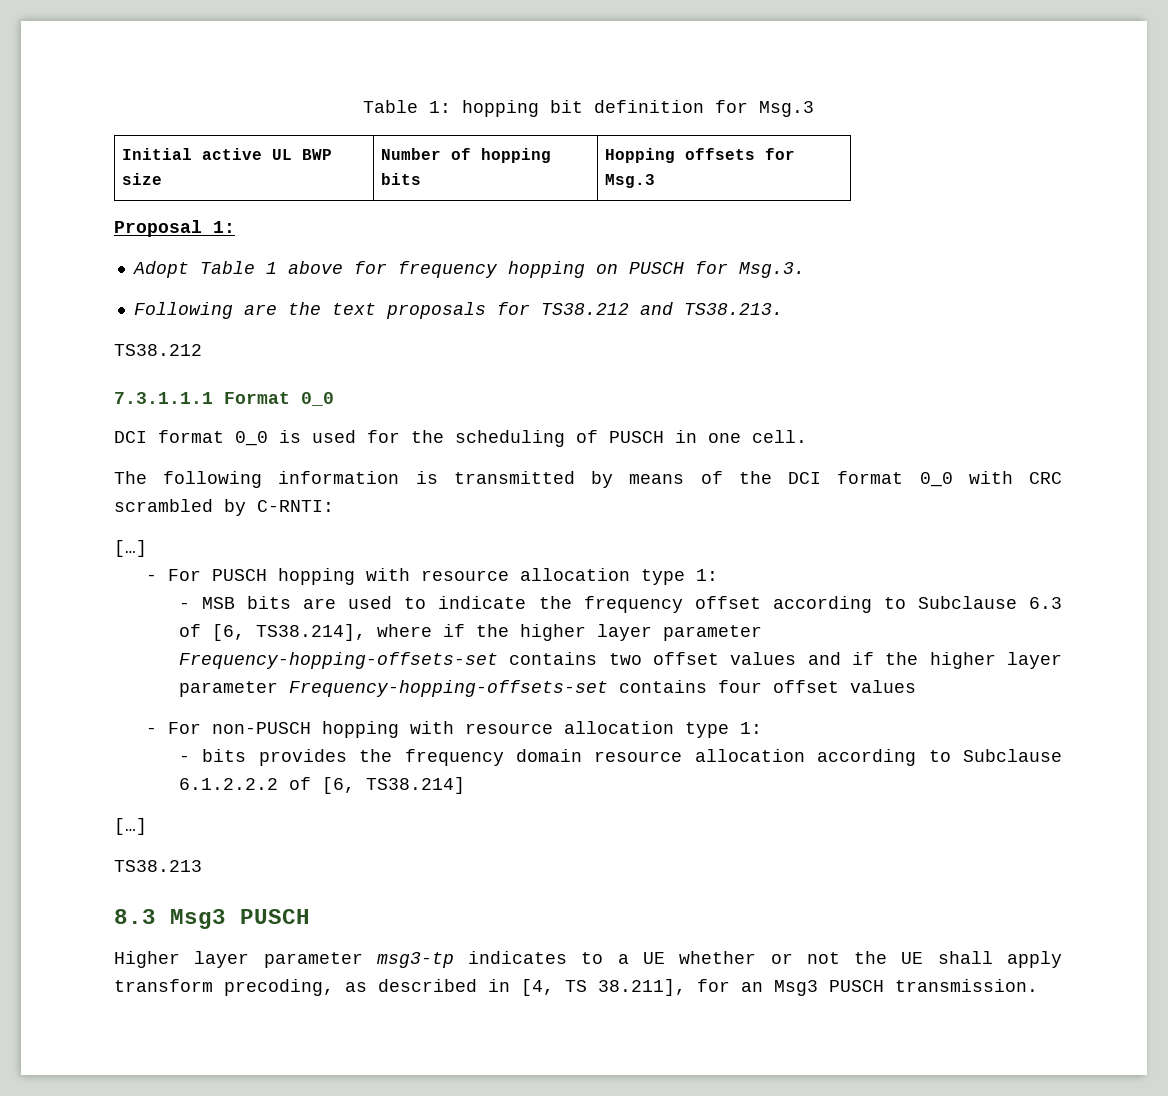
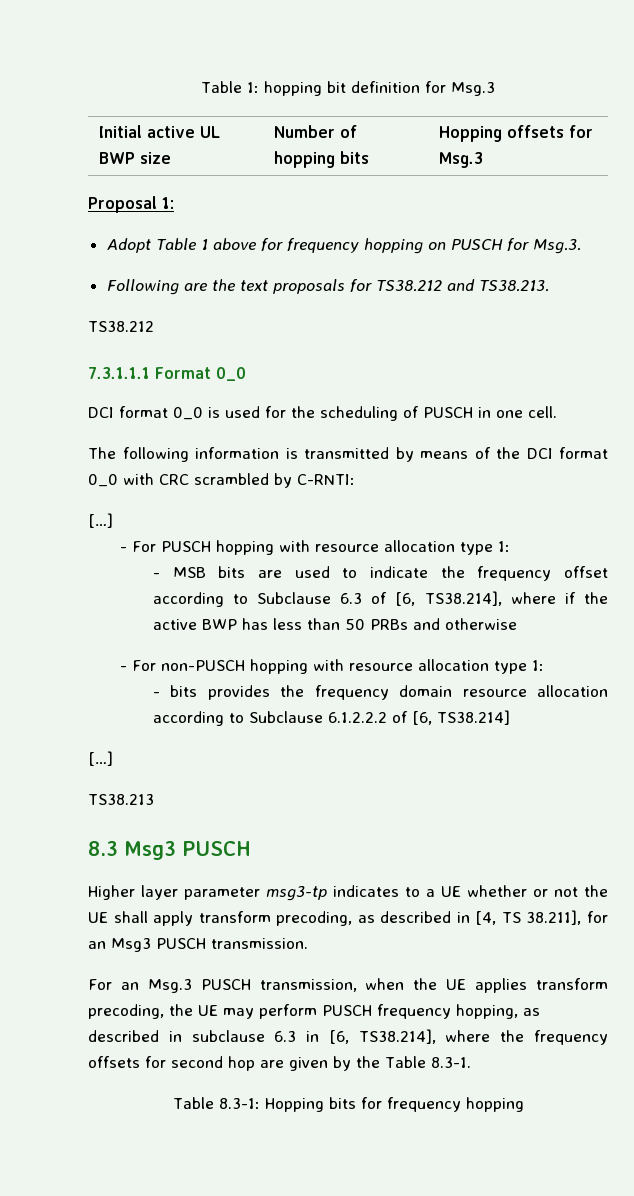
- - MSB bits are used to indicate the frequency offset according to Subclause 6.3 of [6, TS38.214], where if the higher layer parameter Frequency-hopping-offsets-set contains two offset values and if the higher layer parameter Frequency-hopping-offsets-set contains four offset values
+ - MSB bits are used to indicate the frequency offset according to Subclause 6.3 of [6, TS38.214], where if the active BWP has less than 50 PRBs and otherwise
+ For an Msg.3 PUSCH transmission, when the UE applies transform precoding, the UE may perform PUSCH frequency hopping, as described in subclause 6.3 in [6, TS38.214], where the frequency offsets for second hop are given by the Table 8.3-1.
+ Table 8.3-1: Hopping bits for frequency hopping

